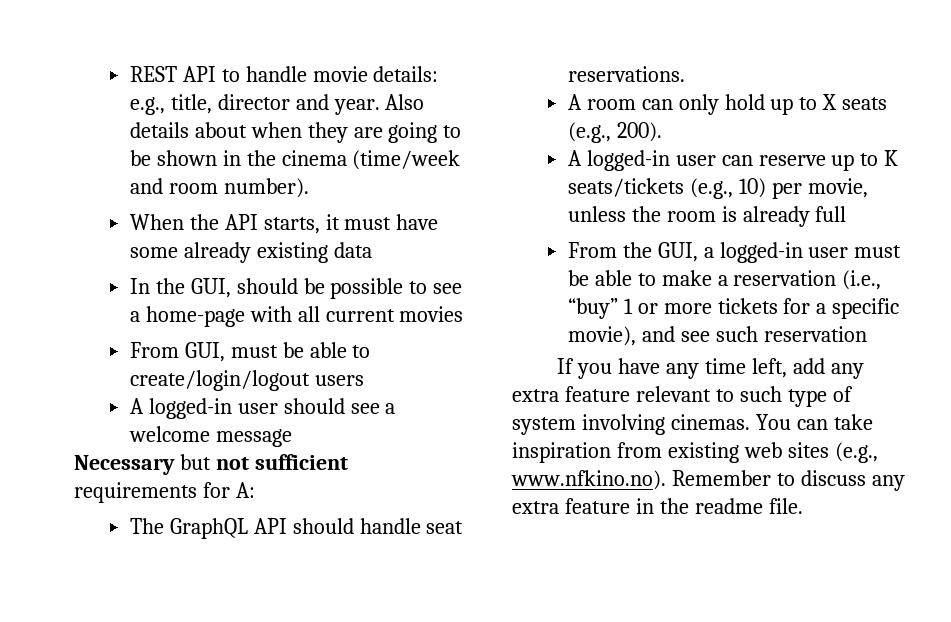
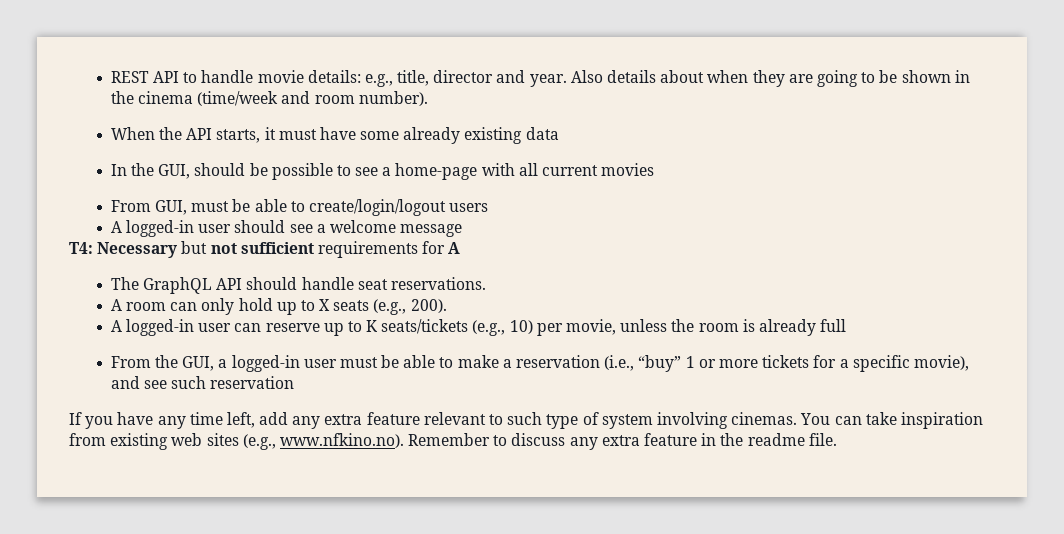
- Necessary but not sufficient requirements for A:
+ T4: Necessary but not sufficient requirements for A

